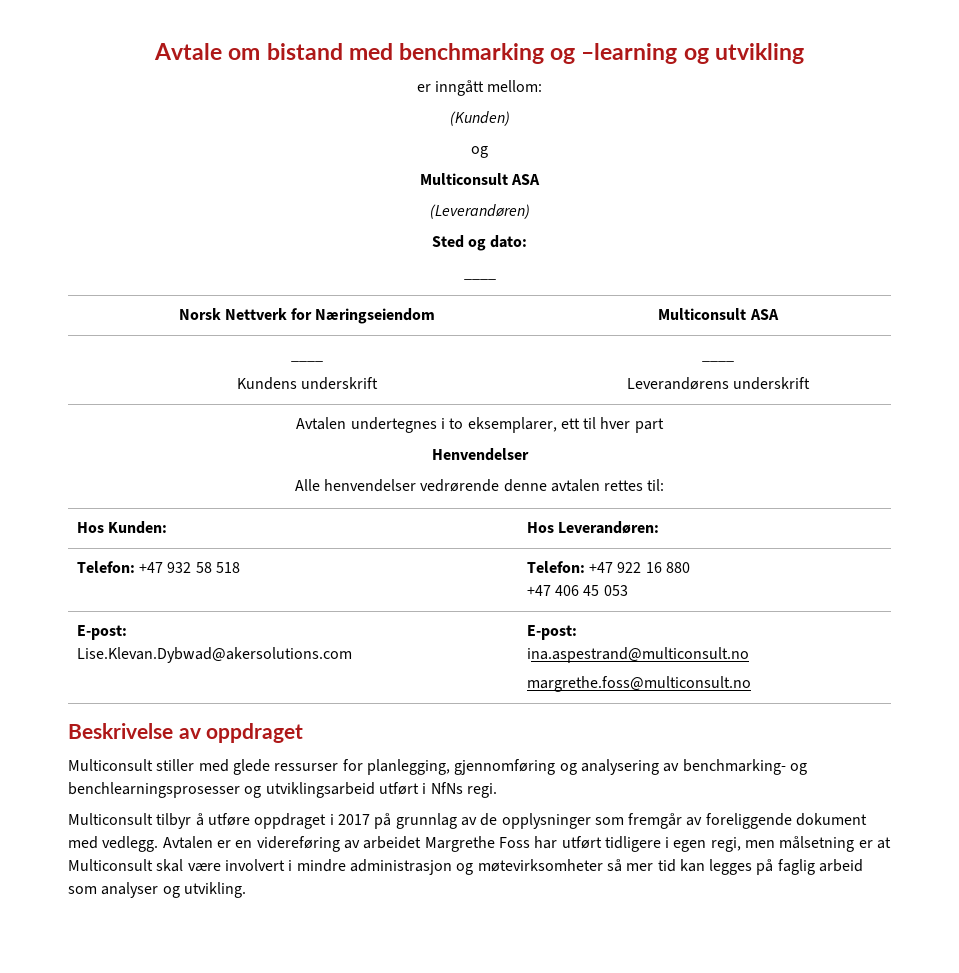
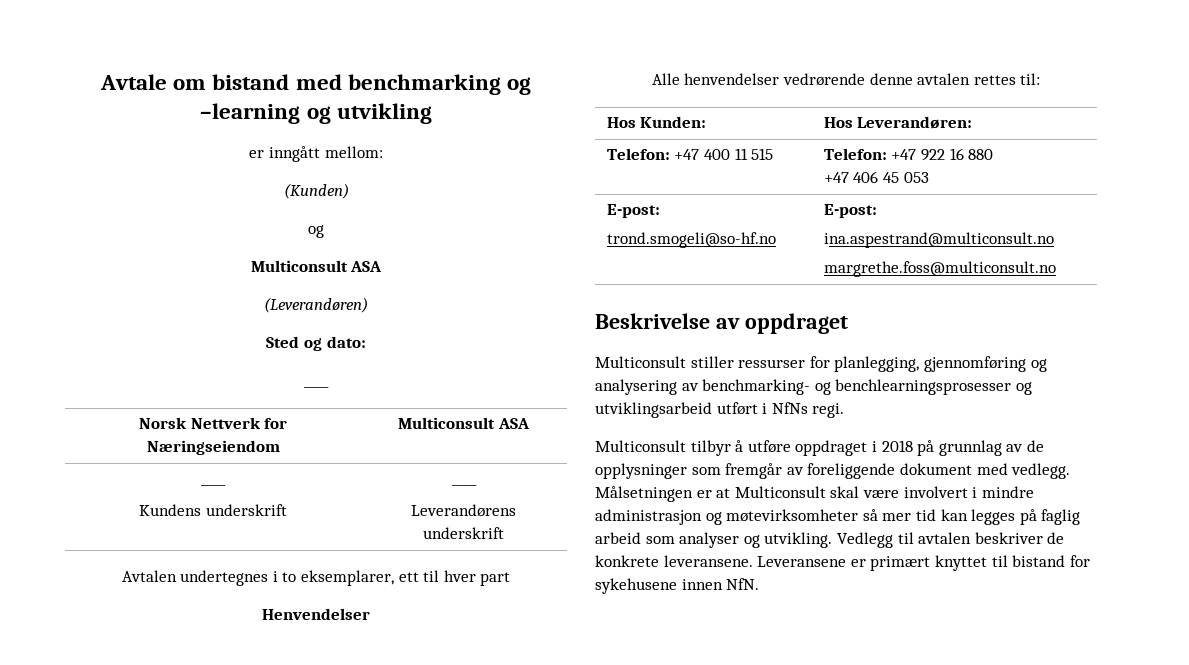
- Telefon: +47 932 58 518 | Telefon: +47 922 16 880
+ Telefon: +47 400 11 515 | Telefon: +47 922 16 880
  +47 406 45 053
  E-post:
- Lise.Klevan.Dybwad@akersolutions.com | E-post:
+ trond.smogeli@so-hf.no | E-post:
- Multiconsult stiller med glede ressurser for planlegging, gjennomføring og analysering av benchmarking- og benchlearningsprosesser og utviklingsarbeid utført i NfNs regi.
+ Multiconsult stiller ressurser for planlegging, gjennomføring og analysering av benchmarking- og benchlearningsprosesser og utviklingsarbeid utført i NfNs regi.
- Multiconsult tilbyr å utføre oppdraget i 2017 på grunnlag av de opplysninger som fremgår av foreliggende dokument med vedlegg.
+ Multiconsult tilbyr å utføre oppdraget i 2018 på grunnlag av de opplysninger som fremgår av foreliggende dokument med vedlegg.
- Avtalen er en videreføring av arbeidet Margrethe Foss har utført tidligere i egen regi, men målsetning er at Multiconsult skal være involvert i mindre administrasjon og møtevirksomheter så mer tid kan legges på faglig arbeid som analyser og utvikling.
+ Målsetningen er at Multiconsult skal være involvert i mindre administrasjon og møtevirksomheter så mer tid kan legges på faglig arbeid som analyser og utvikling.
+ Vedlegg til avtalen beskriver de konkrete leveransene. Leveransene er primært knyttet til bistand for sykehusene innen NfN.

